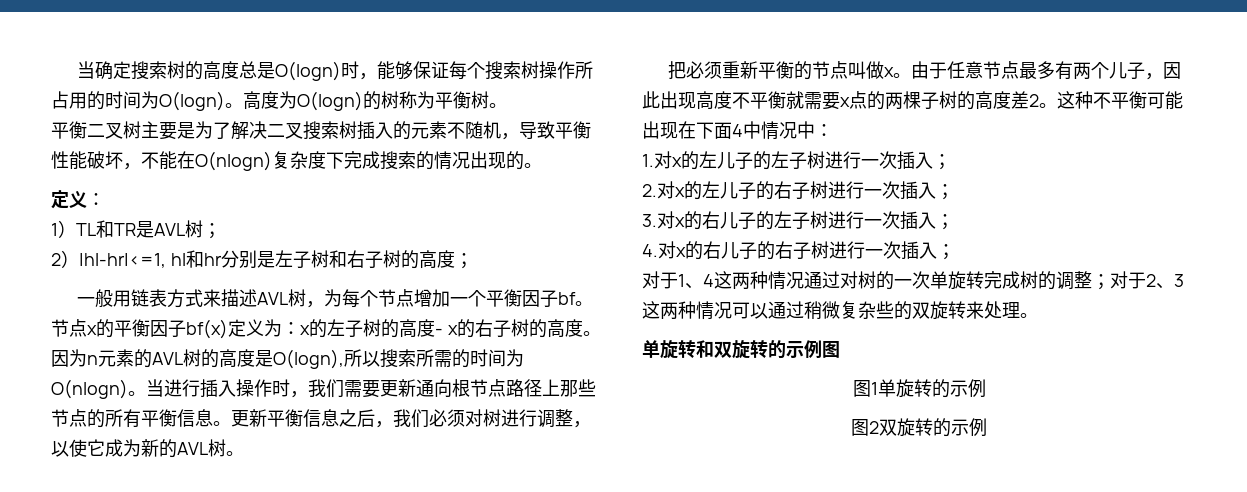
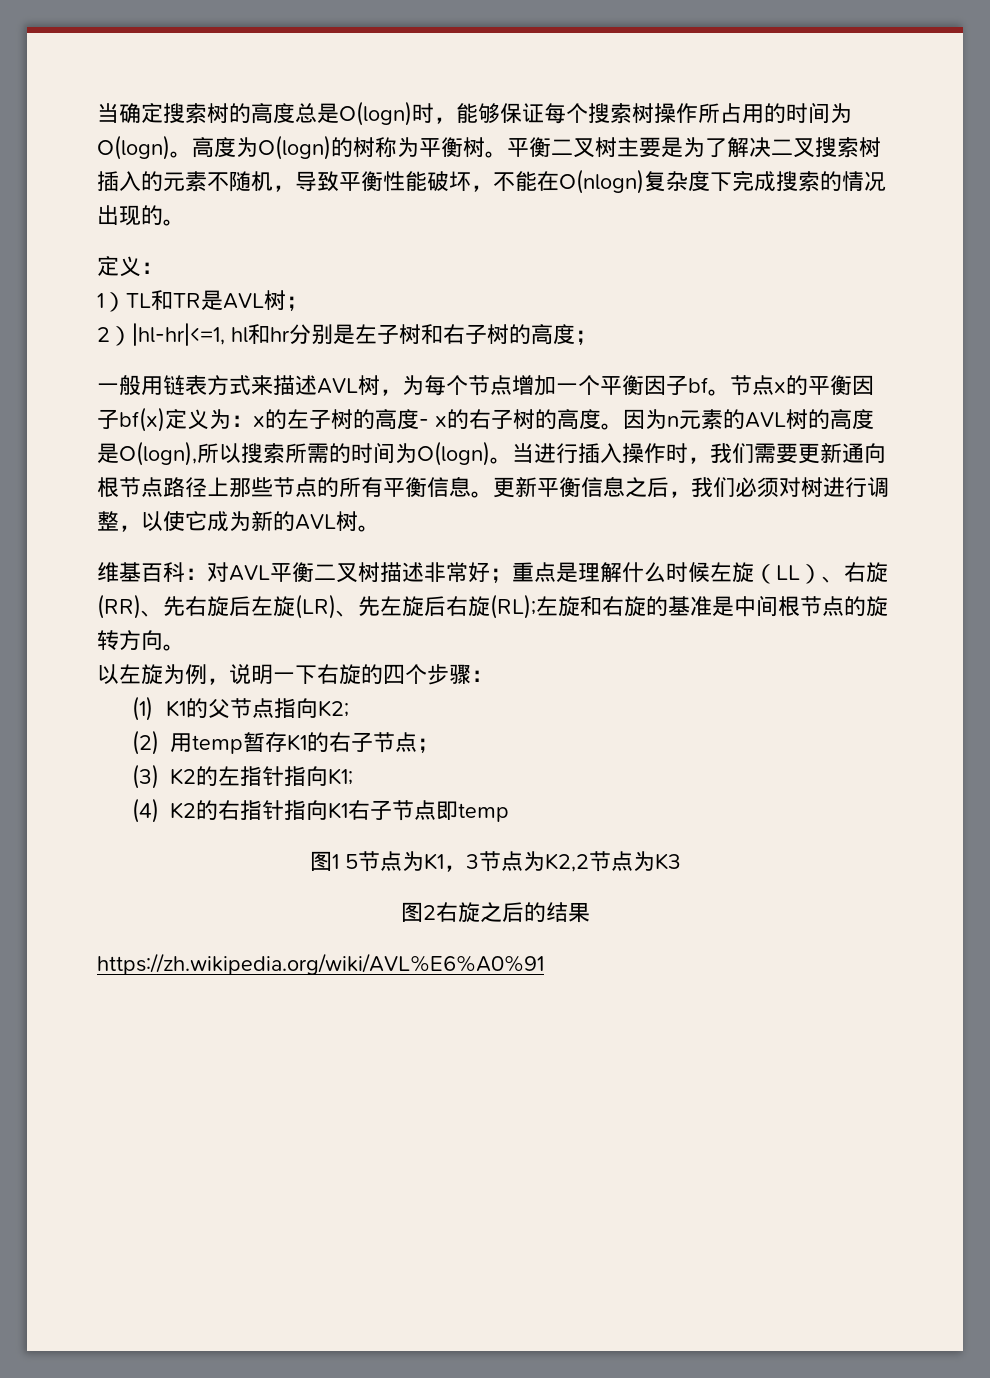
- 高度为O(logn)的树称为平衡树。
- 平衡二叉树主要是为了解决二叉搜索树插入的元素不随机，导致平衡性能破坏，不能在O(nlogn)复杂度下完成搜索的情况出现的。
+ 高度为O(logn)的树称为平衡树。平衡二叉树主要是为了解决二叉搜索树插入的元素不随机，导致平衡性能破坏，不能在O(nlogn)复杂度下完成搜索的情况出现的。
- 因为n元素的AVL树的高度是O(logn),所以搜索所需的时间为O(nlogn)。
+ 因为n元素的AVL树的高度是O(logn),所以搜索所需的时间为O(logn)。
- 把必须重新平衡的节点叫做x。由于任意节点最多有两个儿子，因此出现高度不平衡就需要x点的两棵子树的高度差2。这种不平衡可能出现在下面4中情况中：
- 1.对x的左儿子的左子树进行一次插入；
- 2.对x的左儿子的右子树进行一次插入；
- 3.对x的右儿子的左子树进行一次插入；
- 4.对x的右儿子的右子树进行一次插入；
- 对于1、4这两种情况通过对树的一次单旋转完成树的调整；对于2、3这两种情况可以通过稍微复杂些的双旋转来处理。
- 单旋转和双旋转的示例图
- 图1单旋转的示例
- 图2双旋转的示例
+ 维基百科：对AVL平衡二叉树描述非常好；重点是理解什么时候左旋（LL）、右旋(RR)、先右旋后左旋(LR)、先左旋后右旋(RL);左旋和右旋的基准是中间根节点的旋转方向。
+ 以左旋为例，说明一下右旋的四个步骤：
+ (1) K1的父节点指向K2;
+ (2)用temp暂存K1的右子节点；
+ (3) K2的左指针指向K1;
+ (4) K2的右指针指向K1右子节点即temp
+ 图1 5节点为K1，3节点为K2,2节点为K3
+ 图2右旋之后的结果
+ https://zh.wikipedia.org/wiki/AVL%E6%A0%91

